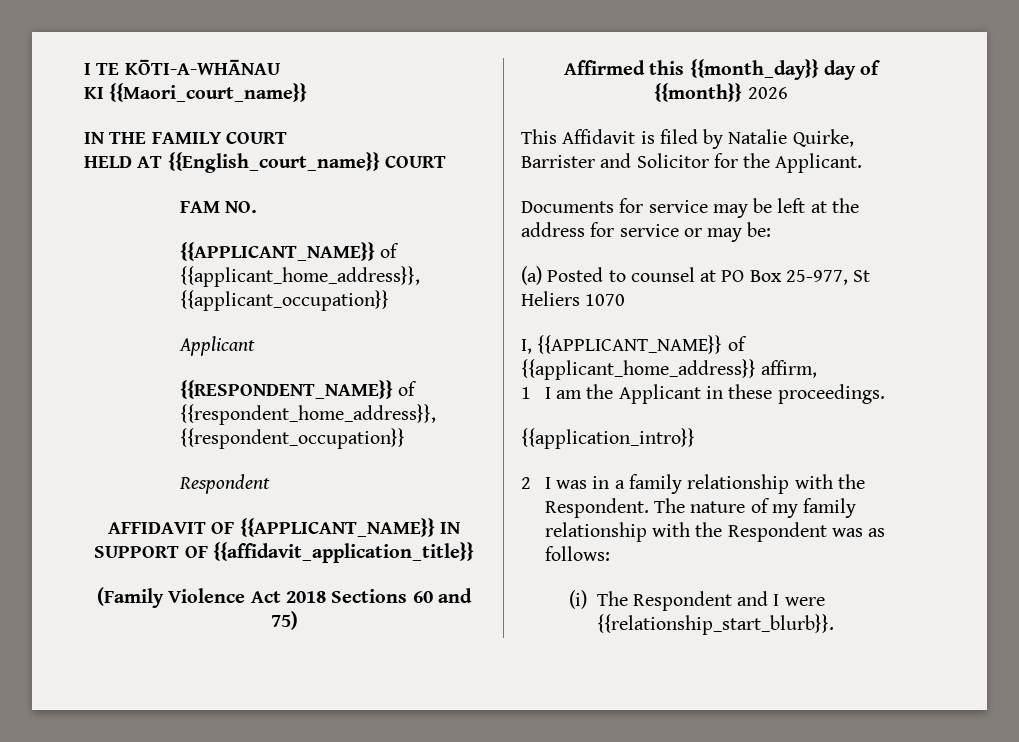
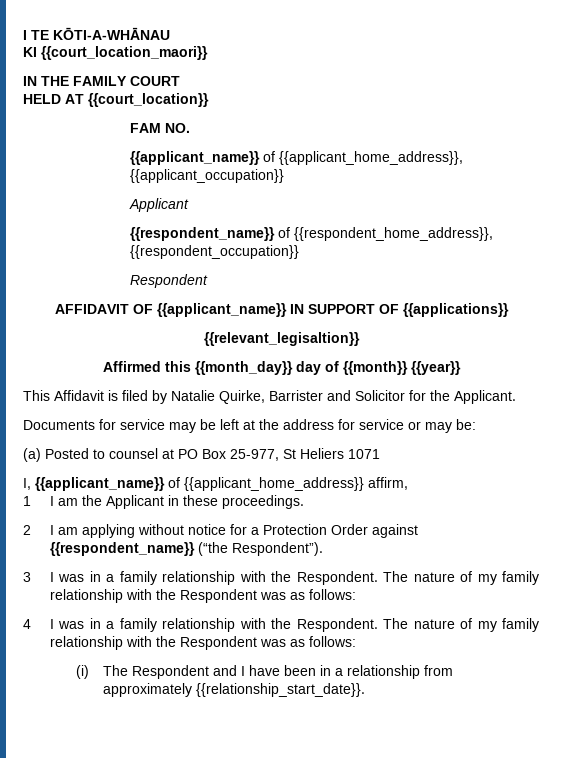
- KI {{Maori_court_name}}
+ KI {{court_location_maori}}
- HELD AT {{English_court_name}} COURT
+ HELD AT {{court_location}}
- {{APPLICANT_NAME}} of {{applicant_home_address}}, {{applicant_occupation}}
+ {{applicant_name}} of {{applicant_home_address}}, {{applicant_occupation}}
- {{RESPONDENT_NAME}} of {{respondent_home_address}}, {{respondent_occupation}}
+ {{respondent_name}} of {{respondent_home_address}}, {{respondent_occupation}}
- AFFIDAVIT OF {{APPLICANT_NAME}} IN SUPPORT OF {{affidavit_application_title}}
- (Family Violence Act 2018 Sections 60 and 75)
+ AFFIDAVIT OF {{applicant_name}} IN SUPPORT OF {{applications}}
+ {{relevant_legisaltion}}
- Affirmed this {{month_day}} day of {{month}} 2026
+ Affirmed this {{month_day}} day of {{month}} {{year}}
- (a) Posted to counsel at PO Box 25-977, St Heliers 1070
+ (a) Posted to counsel at PO Box 25-977, St Heliers 1071
- I, {{APPLICANT_NAME}} of {{applicant_home_address}} affirm,
+ I, {{applicant_name}} of {{applicant_home_address}} affirm,
- {{application_intro}}
- 2 I was in a family relationship with the Respondent.
+ 2 I am applying without notice for a Protection Order against {{respondent_name}} (“the Respondent”).
+ 3 I was in a family relationship with the Respondent. The nature of my family relationship with the Respondent was as follows:
+ 4 I was in a family relationship with the Respondent.
- (i) The Respondent and I were {{relationship_start_blurb}}.
+ (i) The Respondent and I have been in a relationship from approximately {{relationship_start_date}}.

